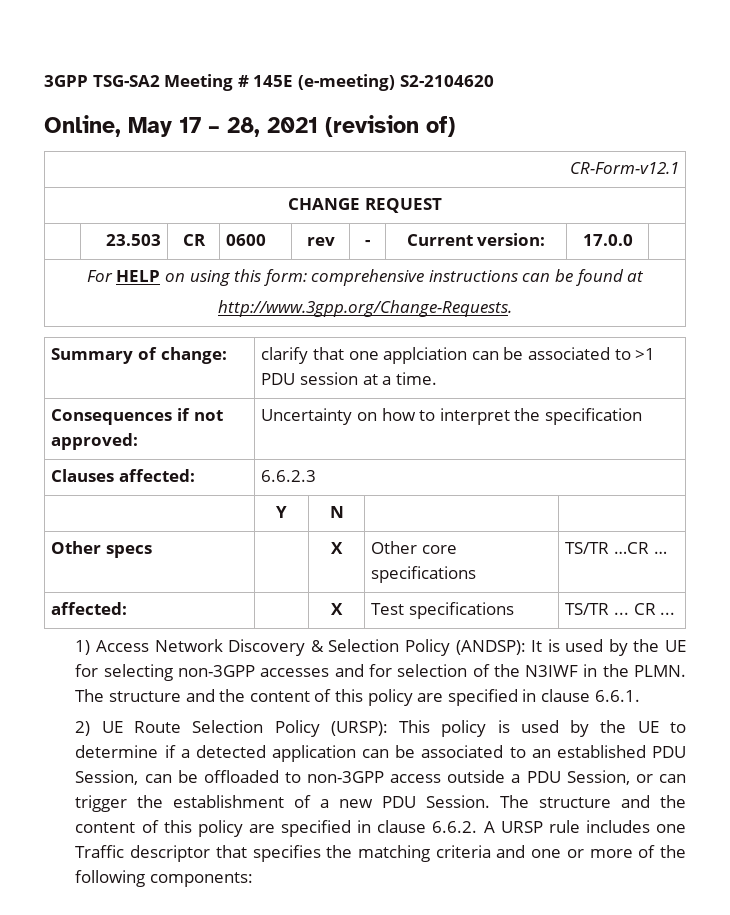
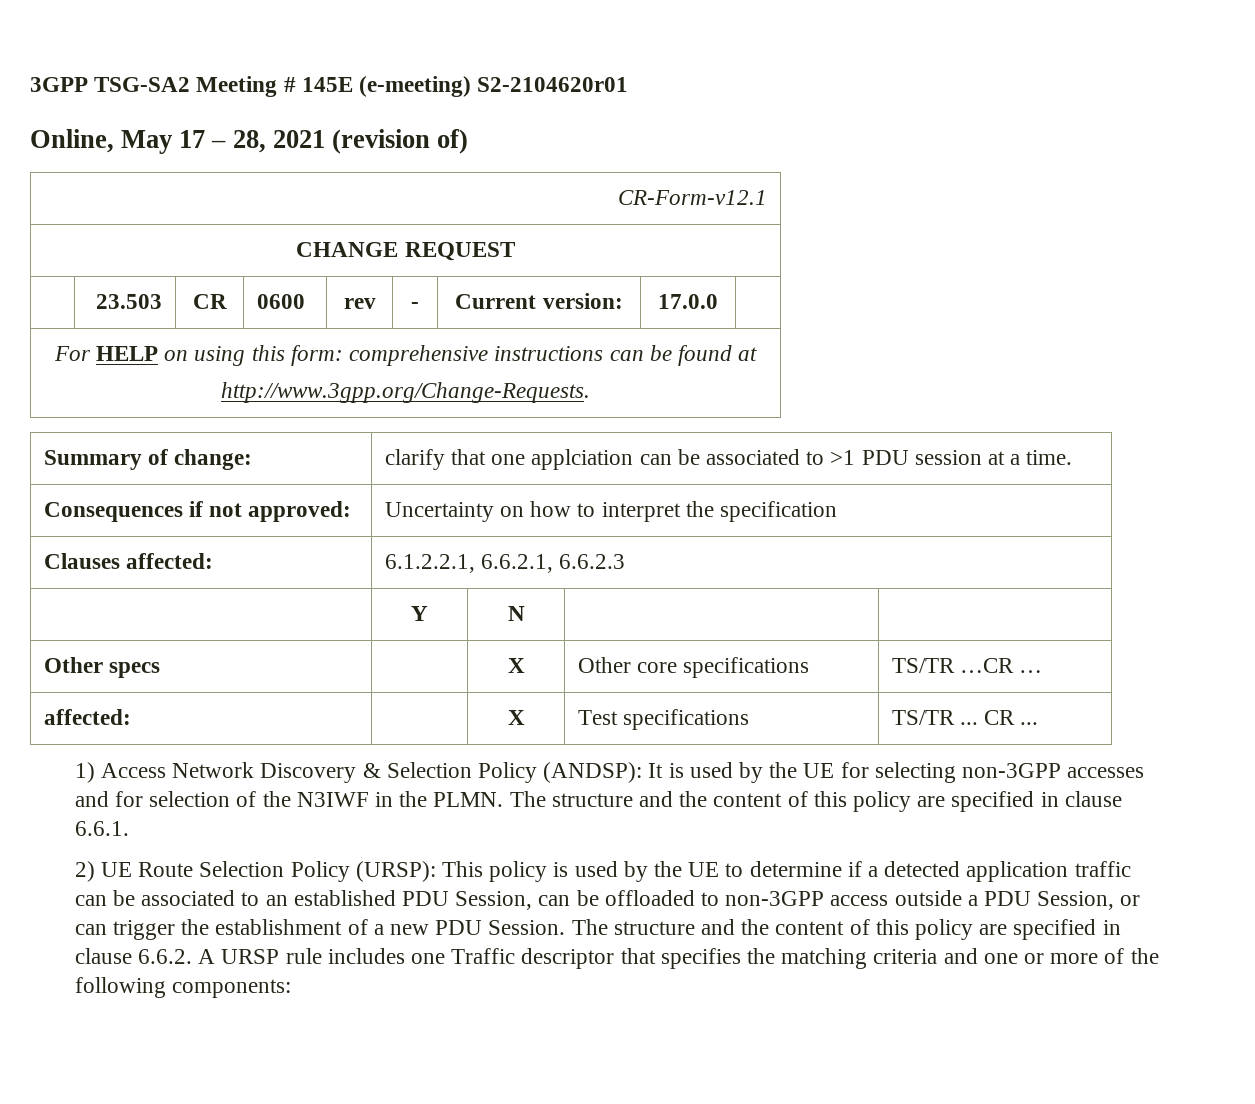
- 3GPP TSG-SA2 Meeting # 145E (e-meeting) S2-2104620
+ 3GPP TSG-SA2 Meeting # 145E (e-meeting) S2-2104620r01
- Clauses affected: | 6.6.2.3
+ Clauses affected: | 6.1.2.2.1, 6.6.2.1, 6.6.2.3
- 2) UE Route Selection Policy (URSP): This policy is used by the UE to determine if a detected application can be associated to an established PDU Session, can be offloaded to non-3GPP access outside a PDU Session, or can trigger the establishment of a new PDU Session.
+ 2) UE Route Selection Policy (URSP): This policy is used by the UE to determine if a detected application traffic can be associated to an established PDU Session, can be offloaded to non-3GPP access outside a PDU Session, or can trigger the establishment of a new PDU Session.

